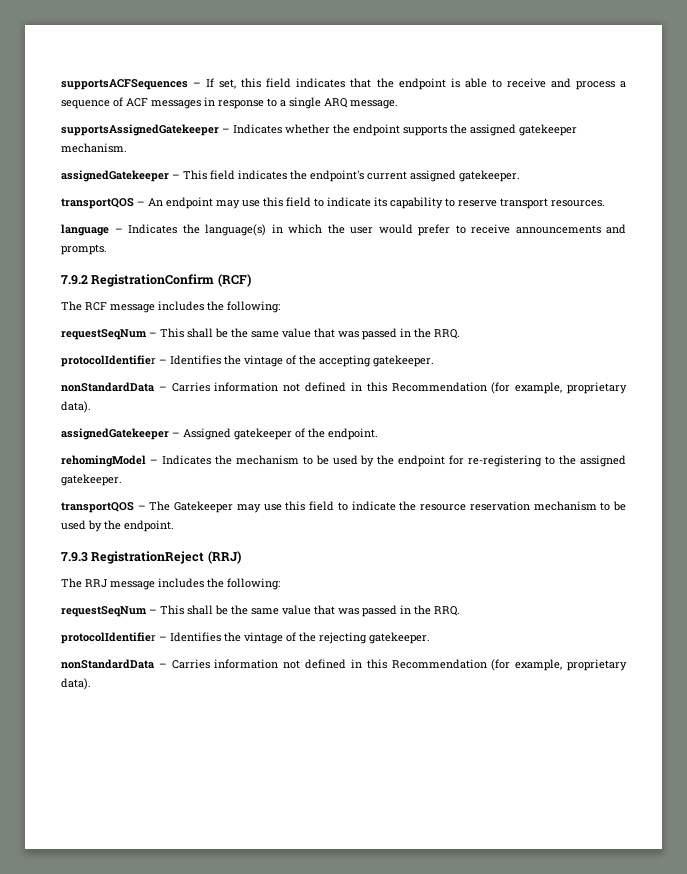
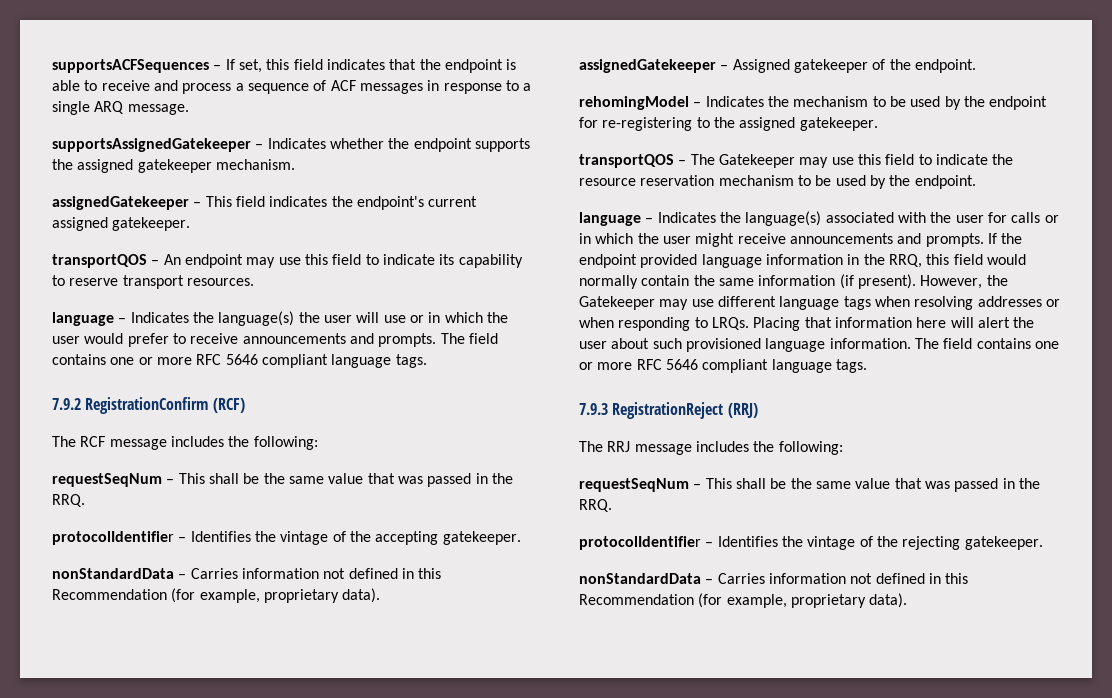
- language – Indicates the language(s) in which the user would prefer to receive announcements and prompts.
+ language – Indicates the language(s) the user will use or in which the user would prefer to receive announcements and prompts. The field contains one or more RFC 5646 compliant language tags.
+ language – Indicates the language(s) associated with the user for calls or in which the user might receive announcements and prompts. If the endpoint provided language information in the RRQ, this field would normally contain the same information (if present). However, the Gatekeeper may use different language tags when resolving addresses or when responding to LRQs. Placing that information here will alert the user about such provisioned language information. The field contains one or more RFC 5646 compliant language tags.

